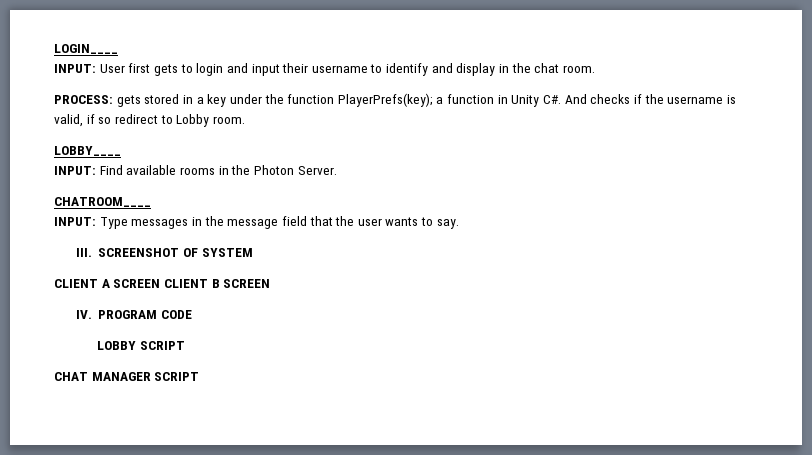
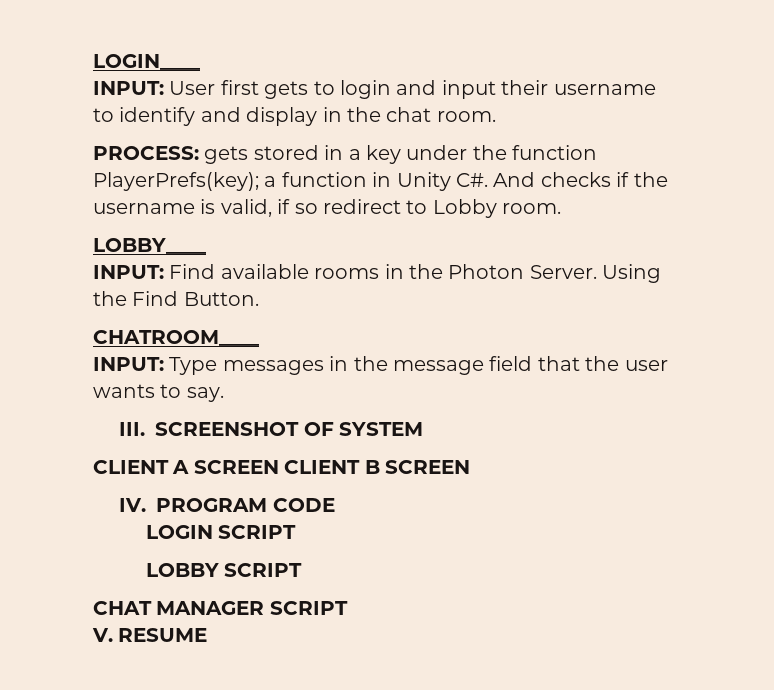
+ Using the Find Button.
+ LOGIN SCRIPT
+ V. RESUME

